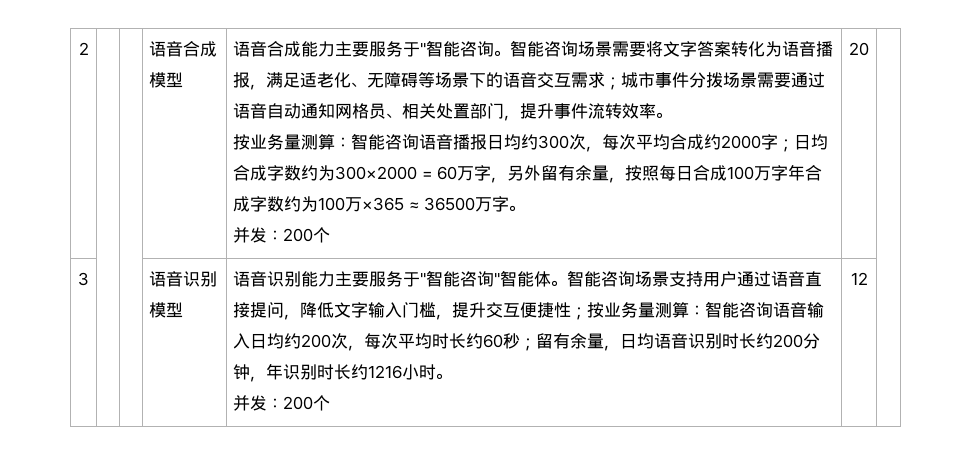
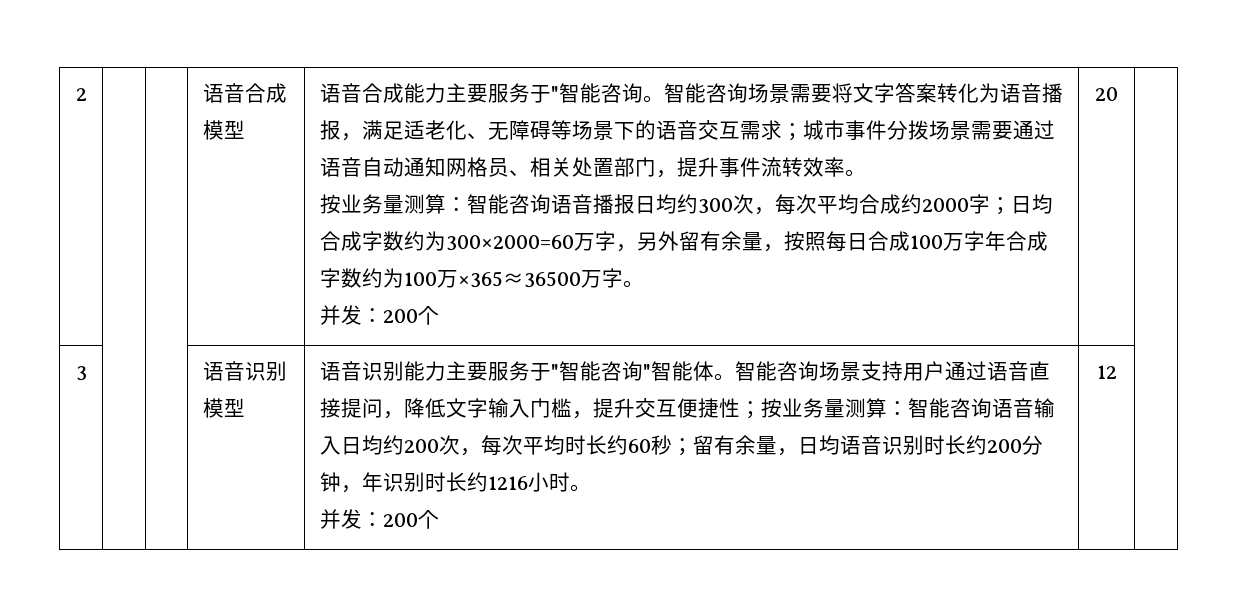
- 按业务量测算：智能咨询语音播报日均约300次，每次平均合成约2000字；日均合成字数约为300×2000 = 60万字，另外留有余量，按照每日合成100万字年合成字数约为100万×365 ≈ 36500万字。
+ 按业务量测算：智能咨询语音播报日均约300次，每次平均合成约2000字；日均合成字数约为300×2000=60万字，另外留有余量，按照每日合成100万字年合成字数约为100万×365≈36500万字。

